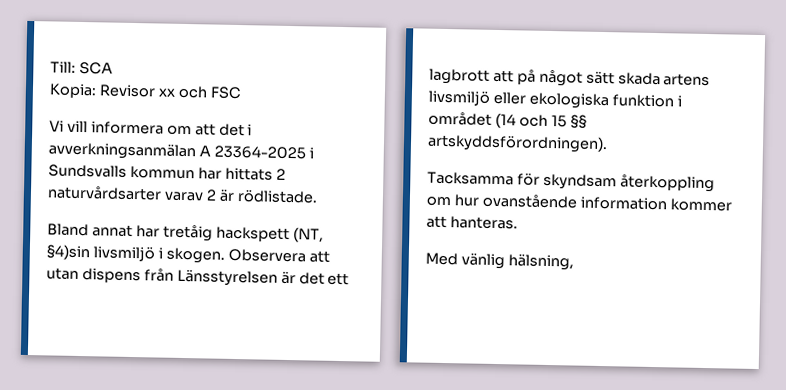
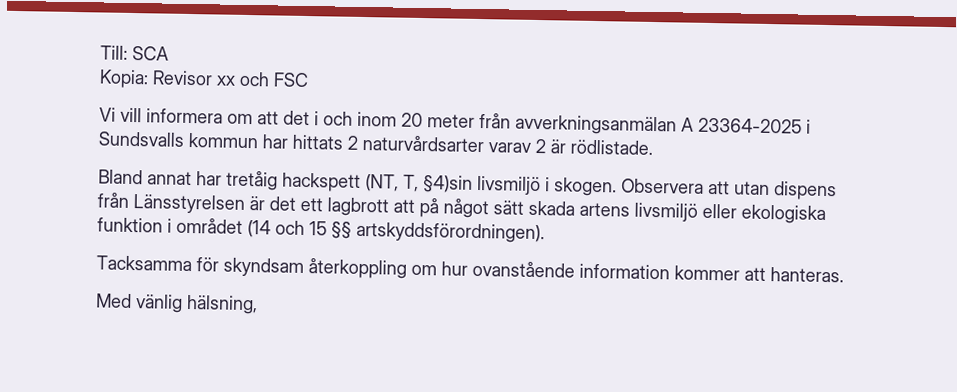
- Vi vill informera om att det i avverkningsanmälan A 23364-2025 i Sundsvalls kommun har hittats 2 naturvårdsarter varav 2 är rödlistade.
+ Vi vill informera om att det i och inom 20 meter från avverkningsanmälan A 23364-2025 i Sundsvalls kommun har hittats 2 naturvårdsarter varav 2 är rödlistade.
- Bland annat har tretåig hackspett (NT, §4)sin livsmiljö i skogen.
+ Bland annat har tretåig hackspett (NT, T, §4)sin livsmiljö i skogen.

